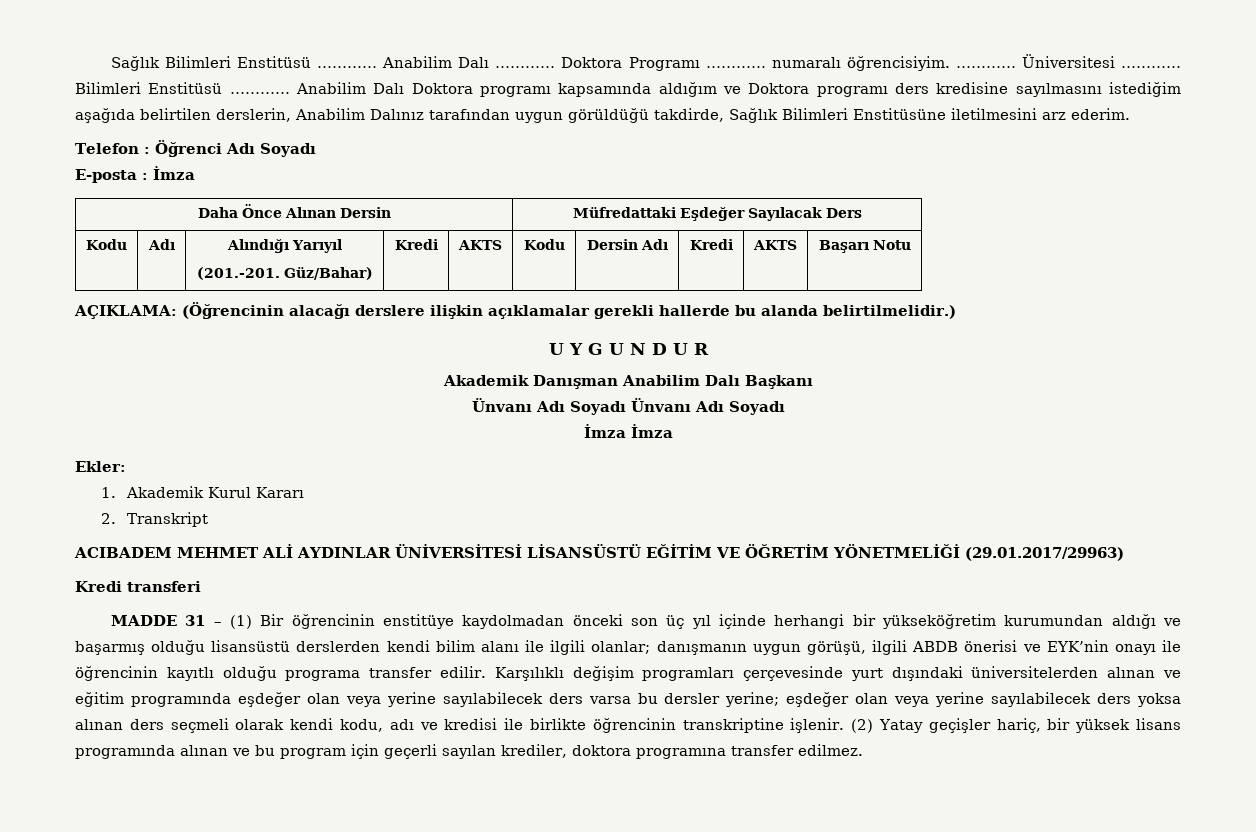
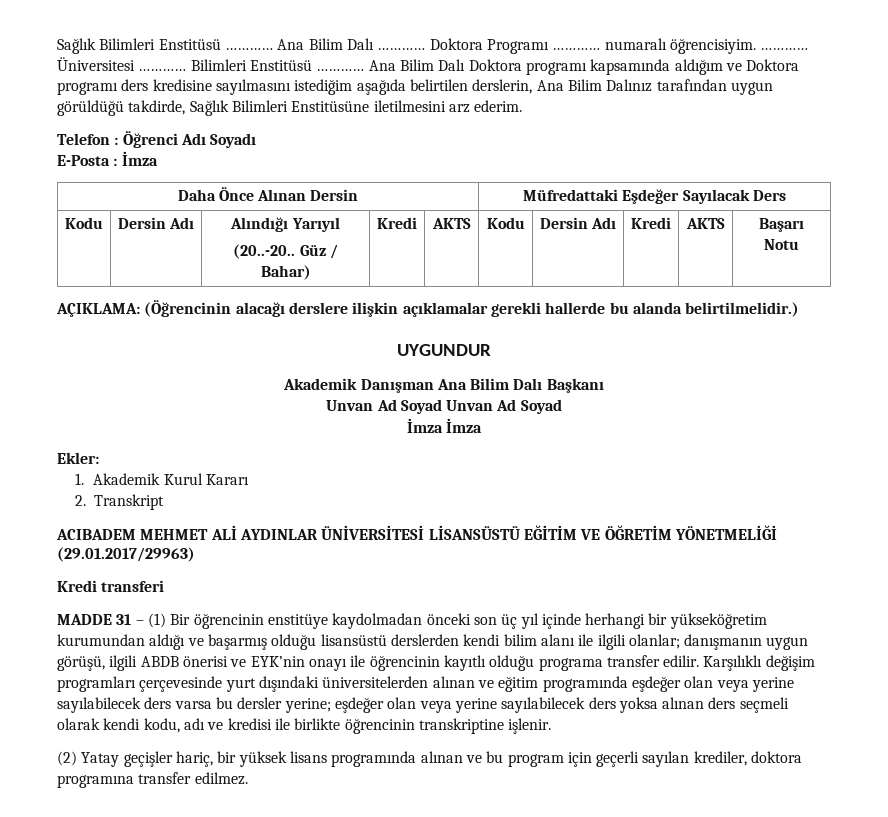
- Anabilim Dalı …………
+ Ana Bilim Dalı …………
- Anabilim Dalı Doktora programı kapsamında aldığım ve Doktora programı ders kredisine sayılmasını istediğim aşağıda belirtilen derslerin, Anabilim Dalınız tarafından uygun görüldüğü takdirde, Sağlık Bilimleri Enstitüsüne iletilmesini arz ederim.
+ Ana Bilim Dalı Doktora programı kapsamında aldığım ve Doktora programı ders kredisine sayılmasını istediğim aşağıda belirtilen derslerin, Ana Bilim Dalınız tarafından uygun görüldüğü takdirde, Sağlık Bilimleri Enstitüsüne iletilmesini arz ederim.
- E-posta : İmza
+ E-Posta : İmza
- Kodu | Adı | Alındığı Yarıyıl
- (201.-201. Güz/Bahar) | Kredi | AKTS | Kodu | Dersin Adı | Kredi | AKTS | Başarı Notu
+ Kodu | Dersin Adı | Alındığı Yarıyıl
+ (20..-20.. Güz / Bahar) | Kredi | AKTS | Kodu | Dersin Adı | Kredi | AKTS | Başarı Notu
- U Y G U N D U R
+ UYGUNDUR
- Akademik Danışman Anabilim Dalı Başkanı
+ Akademik Danışman Ana Bilim Dalı Başkanı
- Ünvanı Adı Soyadı Ünvanı Adı Soyadı
+ Unvan Ad Soyad Unvan Ad Soyad
- eşdeğer olan veya yerine sayılabilecek ders yoksa alınan ders seçmeli olarak kendi kodu, adı ve kredisi ile birlikte öğrencinin transkriptine işlenir. (2) Yatay geçişler hariç, bir yüksek lisans programında alınan ve bu program için geçerli sayılan krediler, doktora programına transfer edilmez.
+ eşdeğer olan veya yerine sayılabilecek ders yoksa alınan ders seçmeli olarak kendi kodu, adı ve kredisi ile birlikte öğrencinin transkriptine işlenir.
+ (2) Yatay geçişler hariç, bir yüksek lisans programında alınan ve bu program için geçerli sayılan krediler, doktora programına transfer edilmez.

